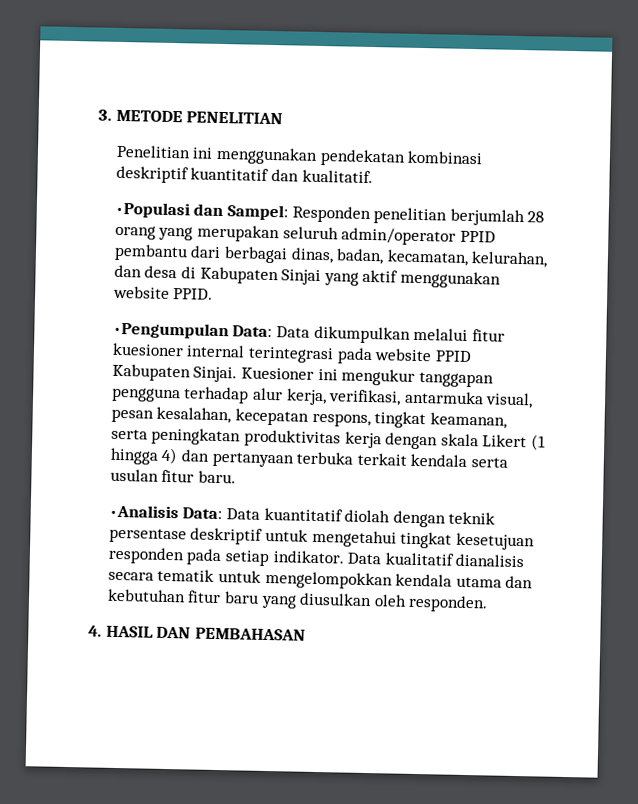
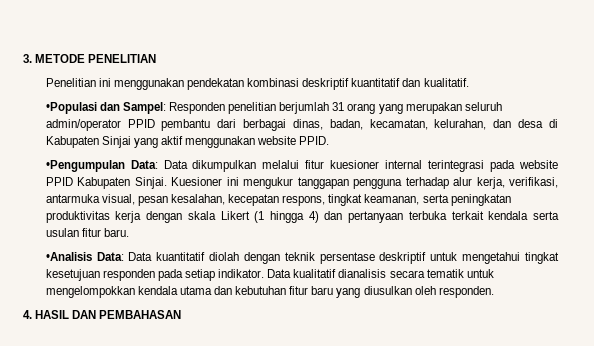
- •Populasi dan Sampel: Responden penelitian berjumlah 28 orang yang merupakan seluruh admin/operator PPID pembantu dari berbagai dinas, badan, kecamatan, kelurahan, dan desa di Kabupaten Sinjai yang aktif menggunakan website PPID.
+ •Populasi dan Sampel: Responden penelitian berjumlah 31 orang yang merupakan seluruh admin/operator PPID pembantu dari berbagai dinas, badan, kecamatan, kelurahan, dan desa di Kabupaten Sinjai yang aktif menggunakan website PPID.

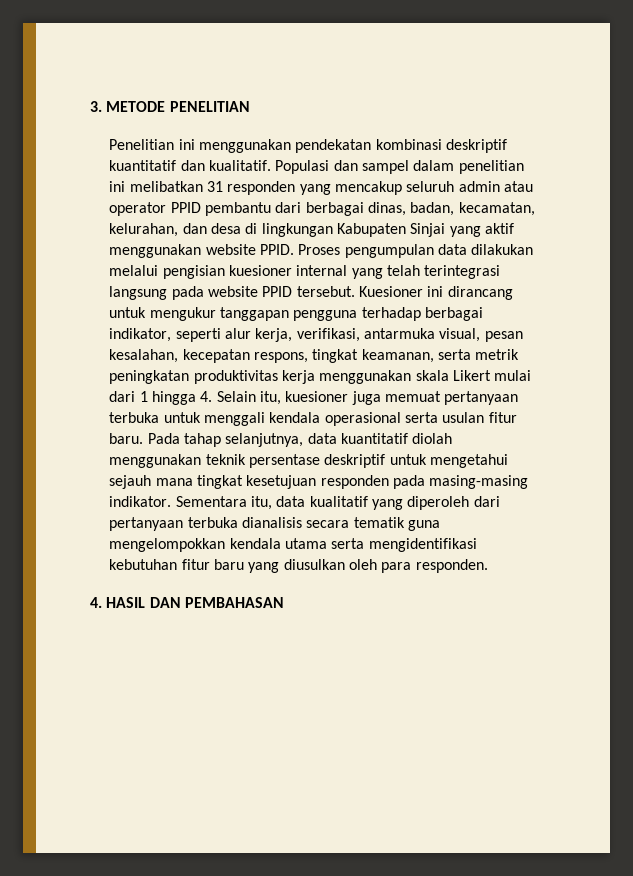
- Penelitian ini menggunakan pendekatan kombinasi deskriptif kuantitatif dan kualitatif.
- •Populasi dan Sampel: Responden penelitian berjumlah 31 orang yang merupakan seluruh admin/operator PPID pembantu dari berbagai dinas, badan, kecamatan, kelurahan, dan desa di Kabupaten Sinjai yang aktif menggunakan website PPID.
- •Pengumpulan Data: Data dikumpulkan melalui fitur kuesioner internal terintegrasi pada website PPID Kabupaten Sinjai. Kuesioner ini mengukur tanggapan pengguna terhadap alur kerja, verifikasi, antarmuka visual, pesan kesalahan, kecepatan respons, tingkat keamanan, serta peningkatan produktivitas kerja dengan skala Likert (1 hingga 4) dan pertanyaan terbuka terkait kendala serta usulan fitur baru.
- •Analisis Data: Data kuantitatif diolah dengan teknik persentase deskriptif untuk mengetahui tingkat kesetujuan responden pada setiap indikator. Data kualitatif dianalisis secara tematik untuk mengelompokkan kendala utama dan kebutuhan fitur baru yang diusulkan oleh responden.
+ Penelitian ini menggunakan pendekatan kombinasi deskriptif kuantitatif dan kualitatif. Populasi dan sampel dalam penelitian ini melibatkan 31 responden yang mencakup seluruh admin atau operator PPID pembantu dari berbagai dinas, badan, kecamatan, kelurahan, dan desa di lingkungan Kabupaten Sinjai yang aktif menggunakan website PPID. Proses pengumpulan data dilakukan melalui pengisian kuesioner internal yang telah terintegrasi langsung pada website PPID tersebut. Kuesioner ini dirancang untuk mengukur tanggapan pengguna terhadap berbagai indikator, seperti alur kerja, verifikasi, antarmuka visual, pesan kesalahan, kecepatan respons, tingkat keamanan, serta metrik peningkatan produktivitas kerja menggunakan skala Likert mulai dari 1 hingga 4. Selain itu, kuesioner juga memuat pertanyaan terbuka untuk menggali kendala operasional serta usulan fitur baru. Pada tahap selanjutnya, data kuantitatif diolah menggunakan teknik persentase deskriptif untuk mengetahui sejauh mana tingkat kesetujuan responden pada masing-masing indikator. Sementara itu, data kualitatif yang diperoleh dari pertanyaan terbuka dianalisis secara tematik guna mengelompokkan kendala utama serta mengidentifikasi kebutuhan fitur baru yang diusulkan oleh para responden.

